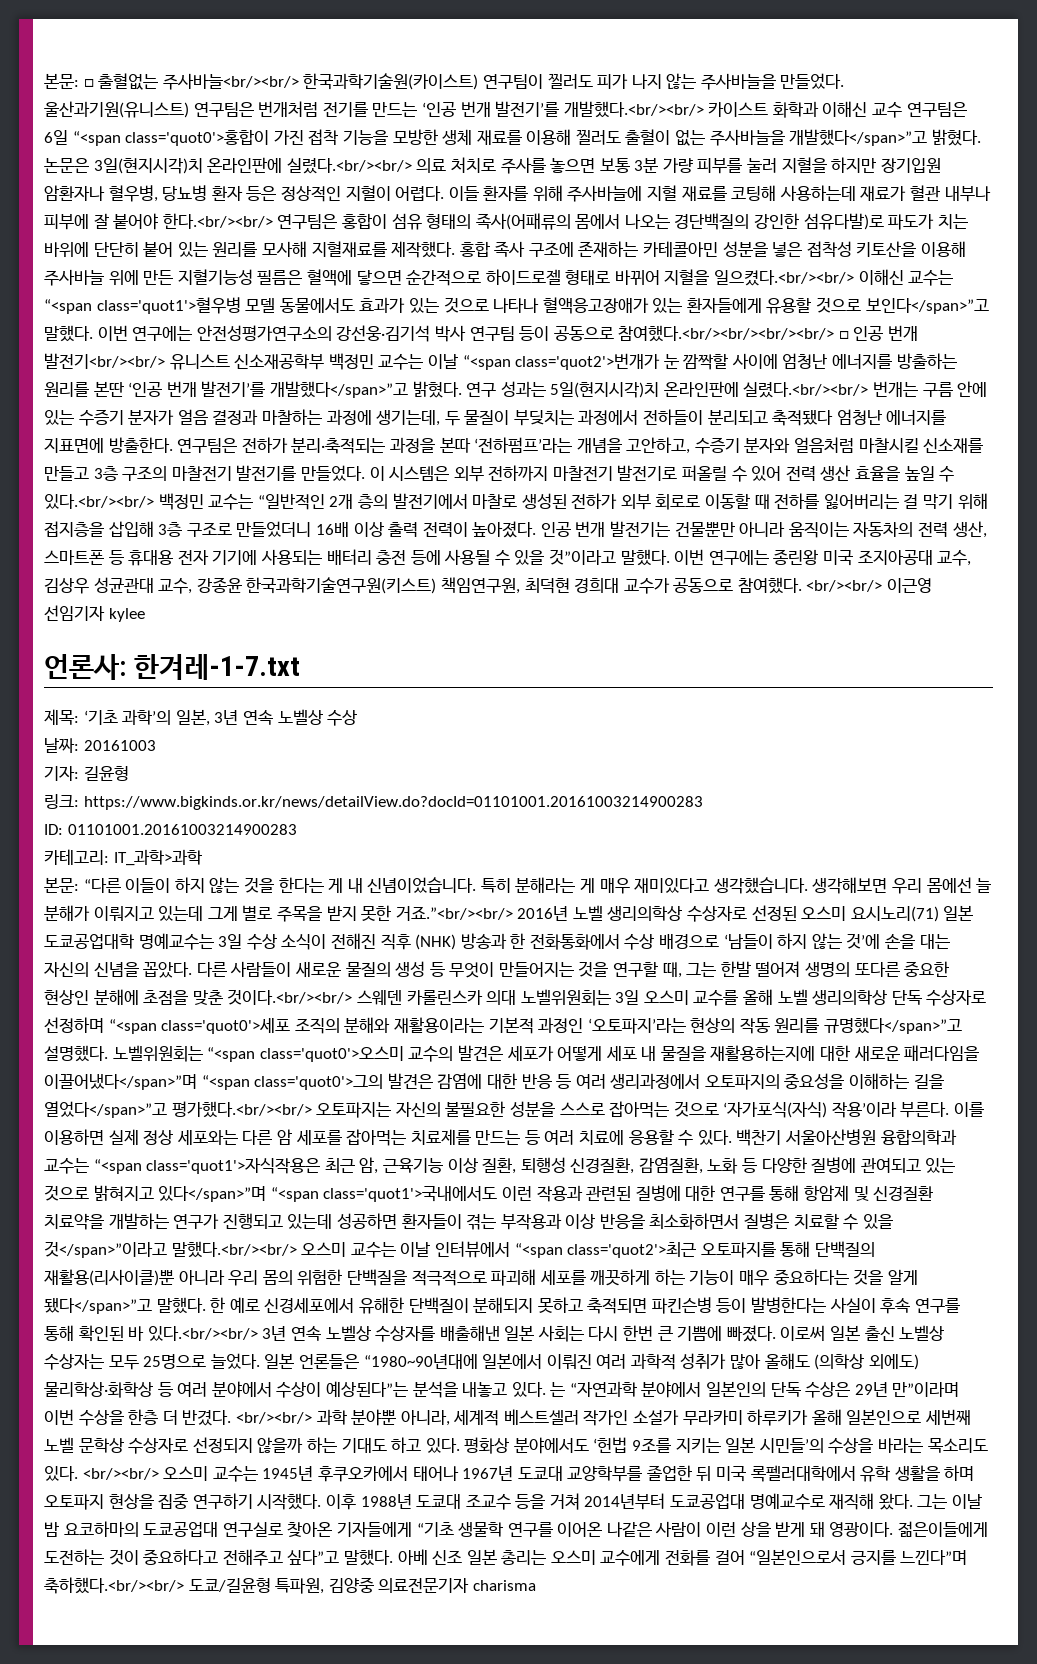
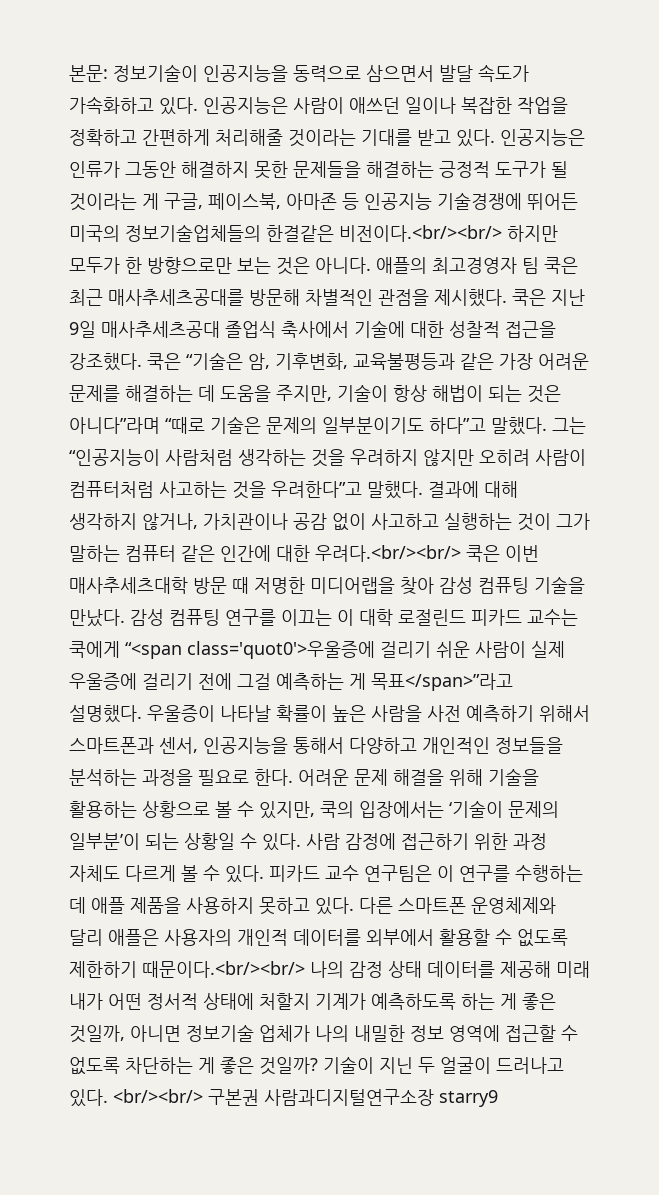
- 본문: □ 출혈없는 주사바늘<br/><br/> 한국과학기술원(카이스트) 연구팀이 찔러도 피가 나지 않는 주사바늘을 만들었다. 울산과기원(유니스트) 연구팀은 번개처럼 전기를 만드는 ‘인공 번개 발전기’를 개발했다.<br/><br/> 카이스트 화학과 이해신 교수 연구팀은 6일 “<span class='quot0'>홍합이 가진 접착 기능을 모방한 생체 재료를 이용해 찔러도 출혈이 없는 주사바늘을 개발했다</span>”고 밝혔다. 논문은 3일(현지시각)치 온라인판에 실렸다.<br/><br/> 의료 처치로 주사를 놓으면 보통 3분 가량 피부를 눌러 지혈을 하지만 장기입원 암환자나 혈우병, 당뇨병 환자 등은 정상적인 지혈이 어렵다. 이들 환자를 위해 주사바늘에 지혈 재료를 코팅해 사용하는데 재료가 혈관 내부나 피부에 잘 붙어야 한다.<br/><br/> 연구팀은 홍합이 섬유 형태의 족사(어패류의 몸에서 나오는 경단백질의 강인한 섬유다발)로 파도가 치는 바위에 단단히 붙어 있는 원리를 모사해 지혈재료를 제작했다. 홍합 족사 구조에 존재하는 카테콜아민 성분을 넣은 접착성 키토산을 이용해 주사바늘 위에 만든 지혈기능성 필름은 혈액에 닿으면 순간적으로 하이드로젤 형태로 바뀌어 지혈을 일으켰다.<br/><br/> 이해신 교수는 “<span class='quot1'>혈우병 모델 동물에서도 효과가 있는 것으로 나타나 혈액응고장애가 있는 환자들에게 유용할 것으로 보인다</span>”고 말했다. 이번 연구에는 안전성평가연구소의 강선웅·김기석 박사 연구팀 등이 공동으로 참여했다.<br/><br/><br/><br/> □ 인공 번개 발전기<br/><br/> 유니스트 신소재공학부 백정민 교수는 이날 “<span class='quot2'>번개가 눈 깜짝할 사이에 엄청난 에너지를 방출하는 원리를 본딴 ‘인공 번개 발전기’를 개발했다</span>”고 밝혔다. 연구 성과는 5일(현지시각)치 온라인판에 실렸다.<br/><br/> 번개는 구름 안에 있는 수증기 분자가 얼음 결정과 마찰하는 과정에 생기는데, 두 물질이 부딪치는 과정에서 전하들이 분리되고 축적됐다 엄청난 에너지를 지표면에 방출한다. 연구팀은 전하가 분리·축적되는 과정을 본따 ‘전하펌프’라는 개념을 고안하고, 수증기 분자와 얼음처럼 마찰시킬 신소재를 만들고 3층 구조의 마찰전기 발전기를 만들었다. 이 시스템은 외부 전하까지 마찰전기 발전기로 퍼올릴 수 있어 전력 생산 효율을 높일 수 있다.<br/><br/> 백정민 교수는 “일반적인 2개 층의 발전기에서 마찰로 생성된 전하가 외부 회로로 이동할 때 전하를 잃어버리는 걸 막기 위해 접지층을 삽입해 3층 구조로 만들었더니 16배 이상 출력 전력이 높아졌다. 인공 번개 발전기는 건물뿐만 아니라 움직이는 자동차의 전력 생산, 스마트폰 등 휴대용 전자 기기에 사용되는 배터리 충전 등에 사용될 수 있을 것”이라고 말했다. 이번 연구에는 종린왕 미국 조지아공대 교수, 김상우 성균관대 교수, 강종윤 한국과학기술연구원(키스트) 책임연구원, 최덕현 경희대 교수가 공동으로 참여했다. <br/><br/> 이근영 선임기자 kylee
- 언론사: 한겨레-1-7.txt
- 제목: ‘기초 과학’의 일본, 3년 연속 노벨상 수상
- 날짜: 20161003
- 기자: 길윤형
- 링크: https://www.bigkinds.or.kr/news/detailView.do?docId=01101001.20161003214900283
- ID: 01101001.20161003214900283
- 카테고리: IT_과학>과학
- 본문: “다른 이들이 하지 않는 것을 한다는 게 내 신념이었습니다. 특히 분해라는 게 매우 재미있다고 생각했습니다. 생각해보면 우리 몸에선 늘 분해가 이뤄지고 있는데 그게 별로 주목을 받지 못한 거죠.”<br/><br/> 2016년 노벨 생리의학상 수상자로 선정된 오스미 요시노리(71) 일본 도쿄공업대학 명예교수는 3일 수상 소식이 전해진 직후 (NHK) 방송과 한 전화통화에서 수상 배경으로 ‘남들이 하지 않는 것’에 손을 대는 자신의 신념을 꼽았다. 다른 사람들이 새로운 물질의 생성 등 무엇이 만들어지는 것을 연구할 때, 그는 한발 떨어져 생명의 또다른 중요한 현상인 분해에 초점을 맞춘 것이다.<br/><br/> 스웨덴 카롤린스카 의대 노벨위원회는 3일 오스미 교수를 올해 노벨 생리의학상 단독 수상자로 선정하며 “<span class='quot0'>세포 조직의 분해와 재활용이라는 기본적 과정인 ‘오토파지’라는 현상의 작동 원리를 규명했다</span>”고 설명했다. 노벨위원회는 “<span class='quot0'>오스미 교수의 발견은 세포가 어떻게 세포 내 물질을 재활용하는지에 대한 새로운 패러다임을 이끌어냈다</span>”며 “<span class='quot0'>그의 발견은 감염에 대한 반응 등 여러 생리과정에서 오토파지의 중요성을 이해하는 길을 열었다</span>”고 평가했다.<br/><br/> 오토파지는 자신의 불필요한 성분을 스스로 잡아먹는 것으로 ‘자가포식(자식) 작용’이라 부른다. 이를 이용하면 실제 정상 세포와는 다른 암 세포를 잡아먹는 치료제를 만드는 등 여러 치료에 응용할 수 있다. 백찬기 서울아산병원 융합의학과 교수는 “<span class='quot1'>자식작용은 최근 암, 근육기능 이상 질환, 퇴행성 신경질환, 감염질환, 노화 등 다양한 질병에 관여되고 있는 것으로 밝혀지고 있다</span>”며 “<span class='quot1'>국내에서도 이런 작용과 관련된 질병에 대한 연구를 통해 항암제 및 신경질환 치료약을 개발하는 연구가 진행되고 있는데 성공하면 환자들이 겪는 부작용과 이상 반응을 최소화하면서 질병은 치료할 수 있을 것</span>”이라고 말했다.<br/><br/> 오스미 교수는 이날 인터뷰에서 “<span class='quot2'>최근 오토파지를 통해 단백질의 재활용(리사이클)뿐 아니라 우리 몸의 위험한 단백질을 적극적으로 파괴해 세포를 깨끗하게 하는 기능이 매우 중요하다는 것을 알게 됐다</span>”고 말했다. 한 예로 신경세포에서 유해한 단백질이 분해되지 못하고 축적되면 파킨슨병 등이 발병한다는 사실이 후속 연구를 통해 확인된 바 있다.<br/><br/> 3년 연속 노벨상 수상자를 배출해낸 일본 사회는 다시 한번 큰 기쁨에 빠졌다. 이로써 일본 출신 노벨상 수상자는 모두 25명으로 늘었다. 일본 언론들은 “1980~90년대에 일본에서 이뤄진 여러 과학적 성취가 많아 올해도 (의학상 외에도) 물리학상·화학상 등 여러 분야에서 수상이 예상된다”는 분석을 내놓고 있다. 는 “자연과학 분야에서 일본인의 단독 수상은 29년 만”이라며 이번 수상을 한층 더 반겼다. <br/><br/> 과학 분야뿐 아니라, 세계적 베스트셀러 작가인 소설가 무라카미 하루키가 올해 일본인으로 세번째 노벨 문학상 수상자로 선정되지 않을까 하는 기대도 하고 있다. 평화상 분야에서도 ‘헌법 9조를 지키는 일본 시민들’의 수상을 바라는 목소리도 있다. <br/><br/> 오스미 교수는 1945년 후쿠오카에서 태어나 1967년 도쿄대 교양학부를 졸업한 뒤 미국 록펠러대학에서 유학 생활을 하며 오토파지 현상을 집중 연구하기 시작했다. 이후 1988년 도쿄대 조교수 등을 거쳐 2014년부터 도쿄공업대 명예교수로 재직해 왔다. 그는 이날 밤 요코하마의 도쿄공업대 연구실로 찾아온 기자들에게 “기초 생물학 연구를 이어온 나같은 사람이 이런 상을 받게 돼 영광이다. 젊은이들에게 도전하는 것이 중요하다고 전해주고 싶다”고 말했다. 아베 신조 일본 총리는 오스미 교수에게 전화를 걸어 “일본인으로서 긍지를 느낀다”며 축하했다.<br/><br/> 도쿄/길윤형 특파원, 김양중 의료전문기자 charisma
+ 본문: 정보기술이 인공지능을 동력으로 삼으면서 발달 속도가 가속화하고 있다. 인공지능은 사람이 애쓰던 일이나 복잡한 작업을 정확하고 간편하게 처리해줄 것이라는 기대를 받고 있다. 인공지능은 인류가 그동안 해결하지 못한 문제들을 해결하는 긍정적 도구가 될 것이라는 게 구글, 페이스북, 아마존 등 인공지능 기술경쟁에 뛰어든 미국의 정보기술업체들의 한결같은 비전이다.<br/><br/> 하지만 모두가 한 방향으로만 보는 것은 아니다. 애플의 최고경영자 팀 쿡은 최근 매사추세츠공대를 방문해 차별적인 관점을 제시했다. 쿡은 지난 9일 매사추세츠공대 졸업식 축사에서 기술에 대한 성찰적 접근을 강조했다. 쿡은 “기술은 암, 기후변화, 교육불평등과 같은 가장 어려운 문제를 해결하는 데 도움을 주지만, 기술이 항상 해법이 되는 것은 아니다”라며 “때로 기술은 문제의 일부분이기도 하다”고 말했다. 그는 “인공지능이 사람처럼 생각하는 것을 우려하지 않지만 오히려 사람이 컴퓨터처럼 사고하는 것을 우려한다”고 말했다. 결과에 대해 생각하지 않거나, 가치관이나 공감 없이 사고하고 실행하는 것이 그가 말하는 컴퓨터 같은 인간에 대한 우려다.<br/><br/> 쿡은 이번 매사추세츠대학 방문 때 저명한 미디어랩을 찾아 감성 컴퓨팅 기술을 만났다. 감성 컴퓨팅 연구를 이끄는 이 대학 로절린드 피카드 교수는 쿡에게 “<span class='quot0'>우울증에 걸리기 쉬운 사람이 실제 우울증에 걸리기 전에 그걸 예측하는 게 목표</span>”라고 설명했다. 우울증이 나타날 확률이 높은 사람을 사전 예측하기 위해서 스마트폰과 센서, 인공지능을 통해서 다양하고 개인적인 정보들을 분석하는 과정을 필요로 한다. 어려운 문제 해결을 위해 기술을 활용하는 상황으로 볼 수 있지만, 쿡의 입장에서는 ‘기술이 문제의 일부분’이 되는 상황일 수 있다. 사람 감정에 접근하기 위한 과정 자체도 다르게 볼 수 있다. 피카드 교수 연구팀은 이 연구를 수행하는 데 애플 제품을 사용하지 못하고 있다. 다른 스마트폰 운영체제와 달리 애플은 사용자의 개인적 데이터를 외부에서 활용할 수 없도록 제한하기 때문이다.<br/><br/> 나의 감정 상태 데이터를 제공해 미래 내가 어떤 정서적 상태에 처할지 기계가 예측하도록 하는 게 좋은 것일까, 아니면 정보기술 업체가 나의 내밀한 정보 영역에 접근할 수 없도록 차단하는 게 좋은 것일까? 기술이 지닌 두 얼굴이 드러나고 있다. <br/><br/> 구본권 사람과디지털연구소장 starry9

